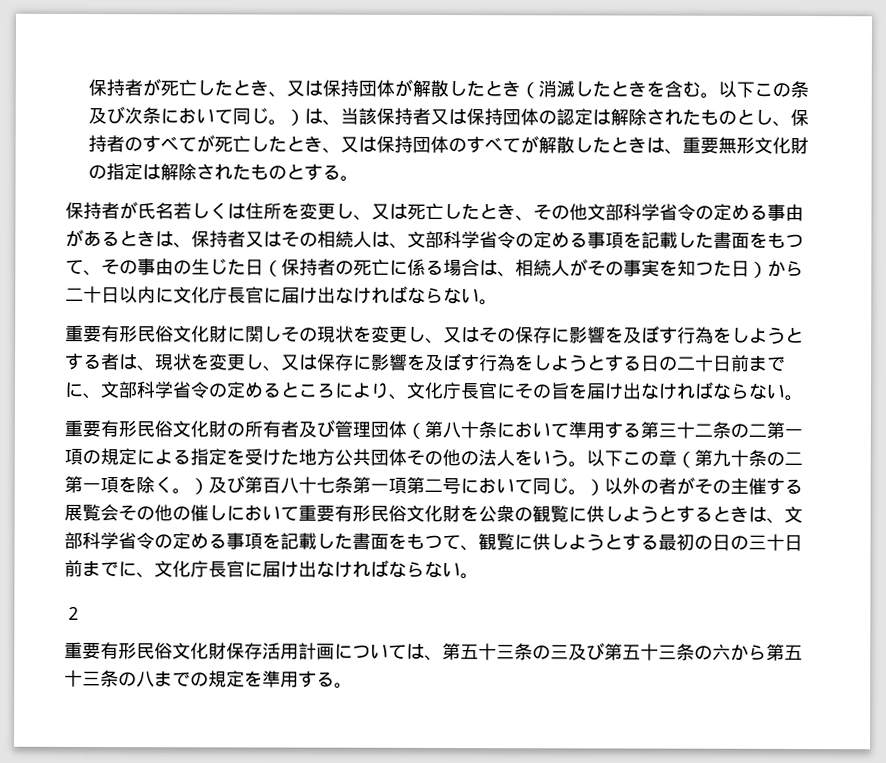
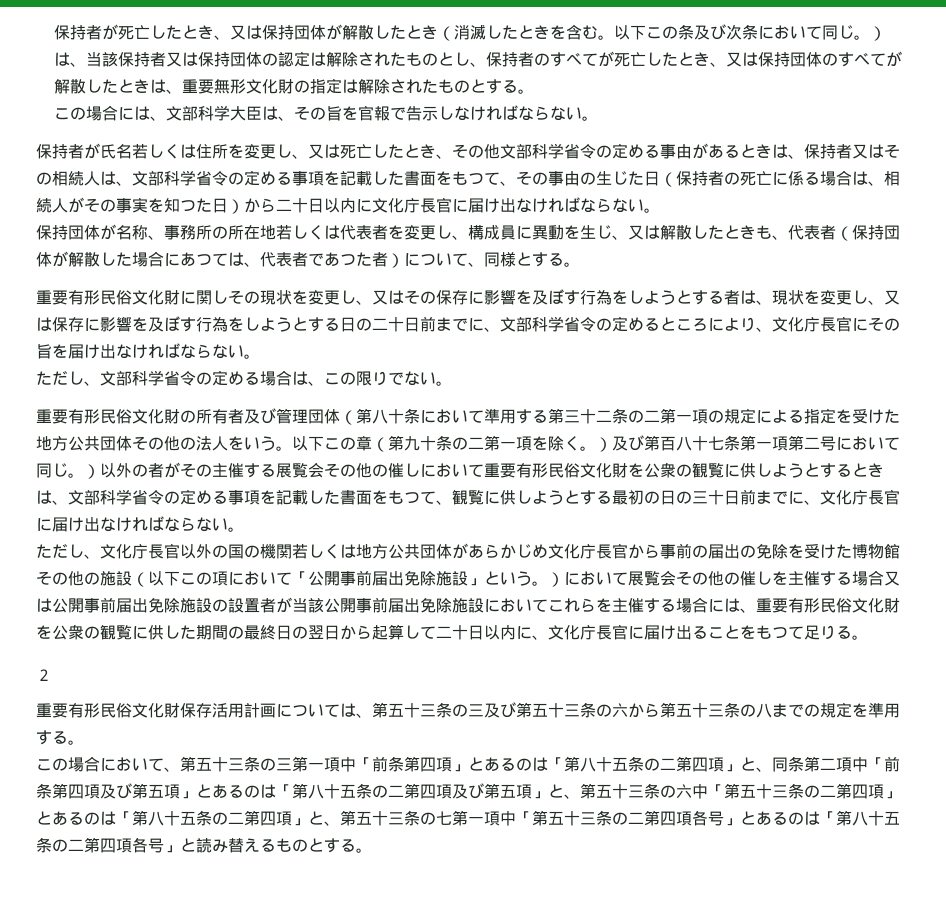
+ この場合には、文部科学大臣は、その旨を官報で告示しなければならない。
+ 保持団体が名称、事務所の所在地若しくは代表者を変更し、構成員に異動を生じ、又は解散したときも、代表者（保持団体が解散した場合にあつては、代表者であつた者）について、同様とする。
+ ただし、文部科学省令の定める場合は、この限りでない。
+ ただし、文化庁長官以外の国の機関若しくは地方公共団体があらかじめ文化庁長官から事前の届出の免除を受けた博物館その他の施設（以下この項において「公開事前届出免除施設」という。）において展覧会その他の催しを主催する場合又は公開事前届出免除施設の設置者が当該公開事前届出免除施設においてこれらを主催する場合には、重要有形民俗文化財を公衆の観覧に供した期間の最終日の翌日から起算して二十日以内に、文化庁長官に届け出ることをもつて足りる。
+ この場合において、第五十三条の三第一項中「前条第四項」とあるのは「第八十五条の二第四項」と、同条第二項中「前条第四項及び第五項」とあるのは「第八十五条の二第四項及び第五項」と、第五十三条の六中「第五十三条の二第四項」とあるのは「第八十五条の二第四項」と、第五十三条の七第一項中「第五十三条の二第四項各号」とあるのは「第八十五条の二第四項各号」と読み替えるものとする。

